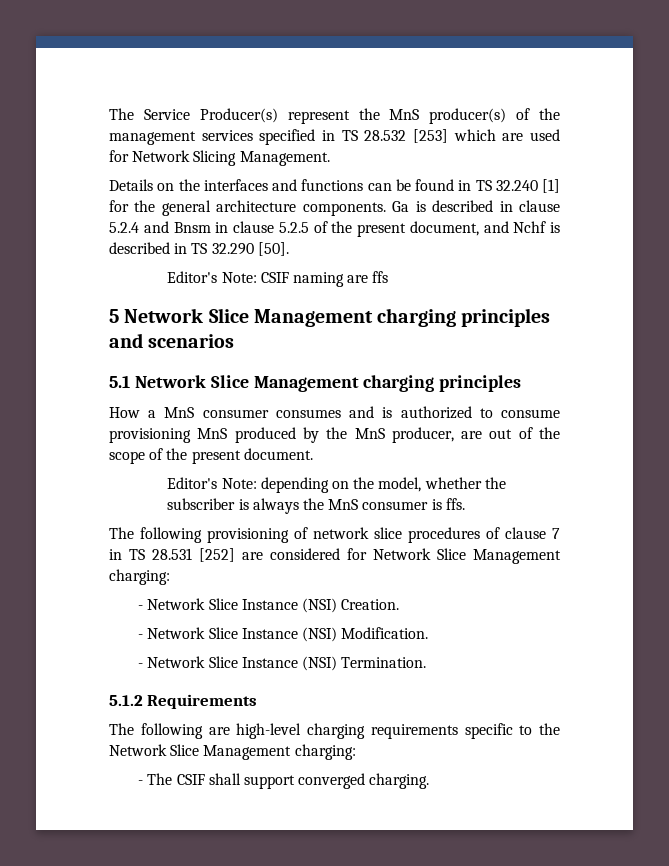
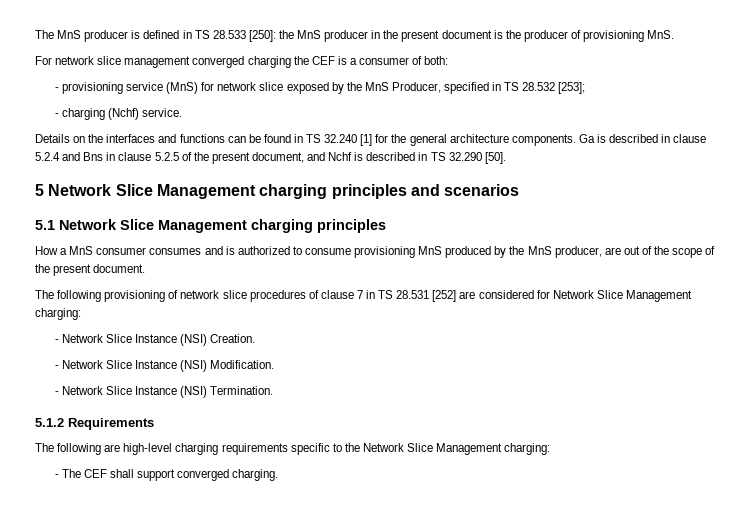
- The Service Producer(s) represent the MnS producer(s) of the management services specified in TS 28.532 [253] which are used for Network Slicing Management.
+ The MnS producer is defined in TS 28.533 [250]: the MnS producer in the present document is the producer of provisioning MnS.
+ For network slice management converged charging the CEF is a consumer of both:
+ - provisioning service (MnS) for network slice exposed by the MnS Producer, specified in TS 28.532 [253];
+ - charging (Nchf) service.
- Ga is described in clause 5.2.4 and Bnsm in clause 5.2.5 of the present document, and Nchf is described in TS 32.290 [50].
+ Ga is described in clause 5.2.4 and Bns in clause 5.2.5 of the present document, and Nchf is described in TS 32.290 [50].
- Editor's Note: CSIF naming are ffs
- Editor's Note: depending on the model, whether the subscriber is always the MnS consumer is ffs.
- - The CSIF shall support converged charging.
+ - The CEF shall support converged charging.

